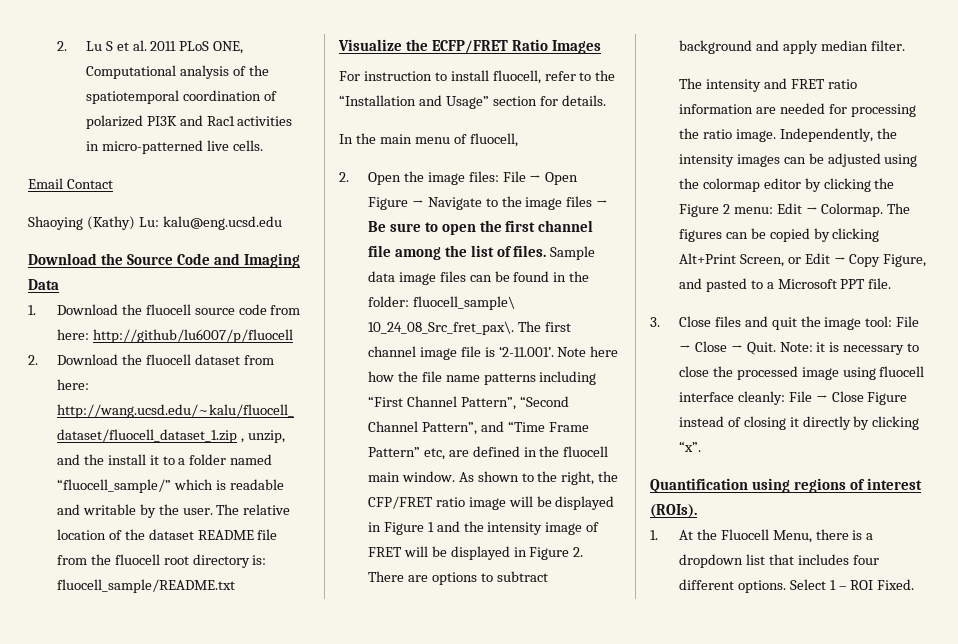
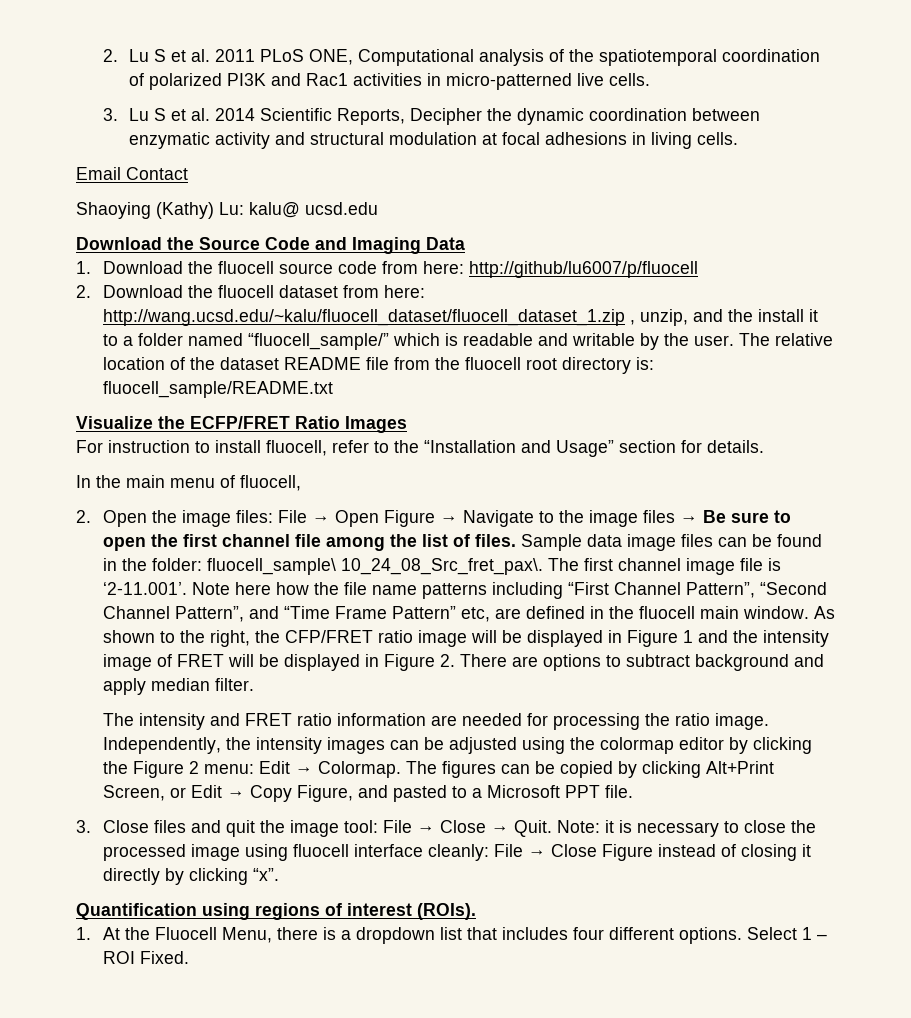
+ 3. Lu S et al. 2014 Scientific Reports, Decipher the dynamic coordination between enzymatic activity and structural modulation at focal adhesions in living cells.
- Shaoying (Kathy) Lu: kalu@eng.ucsd.edu
+ Shaoying (Kathy) Lu: kalu@ ucsd.edu

